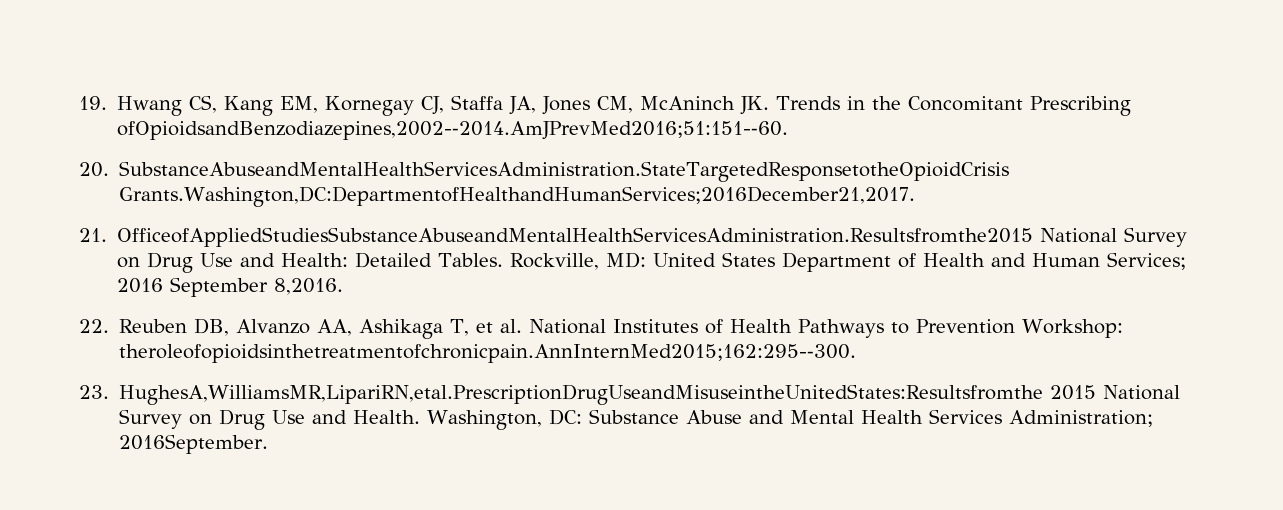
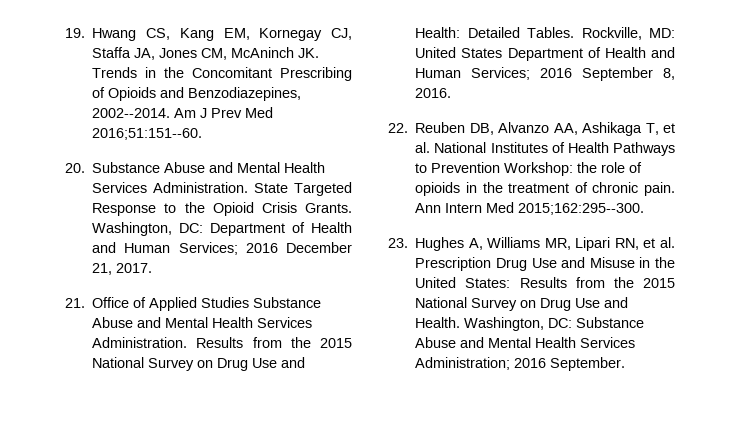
- 19. Hwang CS, Kang EM, Kornegay CJ, Staffa JA, Jones CM, McAninch JK. Trends in the Concomitant Prescribing ofOpioidsandBenzodiazepines,2002-‐2014.AmJPrevMed2016;51:151-‐60.
- 20. SubstanceAbuseandMentalHealthServicesAdministration.StateTargetedResponsetotheOpioidCrisis Grants.Washington,DC:DepartmentofHealthandHumanServices;2016December21,2017.
- 21. OfficeofAppliedStudiesSubstanceAbuseandMentalHealthServicesAdministration.Resultsfromthe2015 National Survey on Drug Use and Health: Detailed Tables.
+ 19. Hwang CS, Kang EM, Kornegay CJ, Staffa JA, Jones CM, McAninch JK. Trends in the Concomitant Prescribing of Opioids and Benzodiazepines, 2002-‐2014. Am J Prev Med 2016;51:151-‐60.
+ 20. Substance Abuse and Mental Health Services Administration. State Targeted Response to the Opioid Crisis Grants. Washington, DC: Department of Health and Human Services; 2016 December 21, 2017.
+ 21. Office of Applied Studies Substance Abuse and Mental Health Services Administration. Results from the 2015 National Survey on Drug Use and Health: Detailed Tables.
- Rockville, MD: United States Department of Health and Human Services; 2016 September 8,2016.
+ Rockville, MD: United States Department of Health and Human Services; 2016 September 8, 2016.
- 22. Reuben DB, Alvanzo AA, Ashikaga T, et al. National Institutes of Health Pathways to Prevention Workshop: theroleofopioidsinthetreatmentofchronicpain.AnnInternMed2015;162:295-‐300.
- 23. HughesA,WilliamsMR,LipariRN,etal.PrescriptionDrugUseandMisuseintheUnitedStates:Resultsfromthe 2015 National Survey on Drug Use and Health.
+ 22. Reuben DB, Alvanzo AA, Ashikaga T, et al. National Institutes of Health Pathways to Prevention Workshop: the role of opioids in the treatment of chronic pain. Ann Intern Med 2015;162:295-‐300.
+ 23. Hughes A, Williams MR, Lipari RN, et al. Prescription Drug Use and Misuse in the United States: Results from the 2015 National Survey on Drug Use and Health.
- Washington, DC: Substance Abuse and Mental Health Services Administration; 2016September.
+ Washington, DC: Substance Abuse and Mental Health Services Administration; 2016 September.

